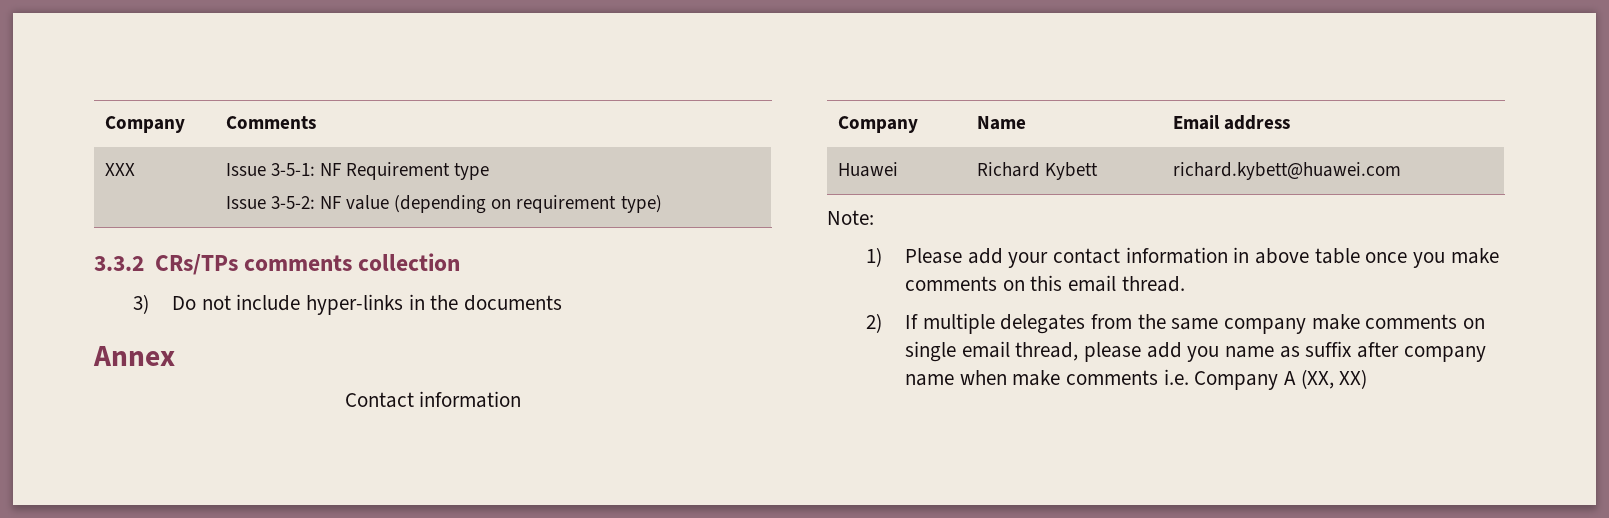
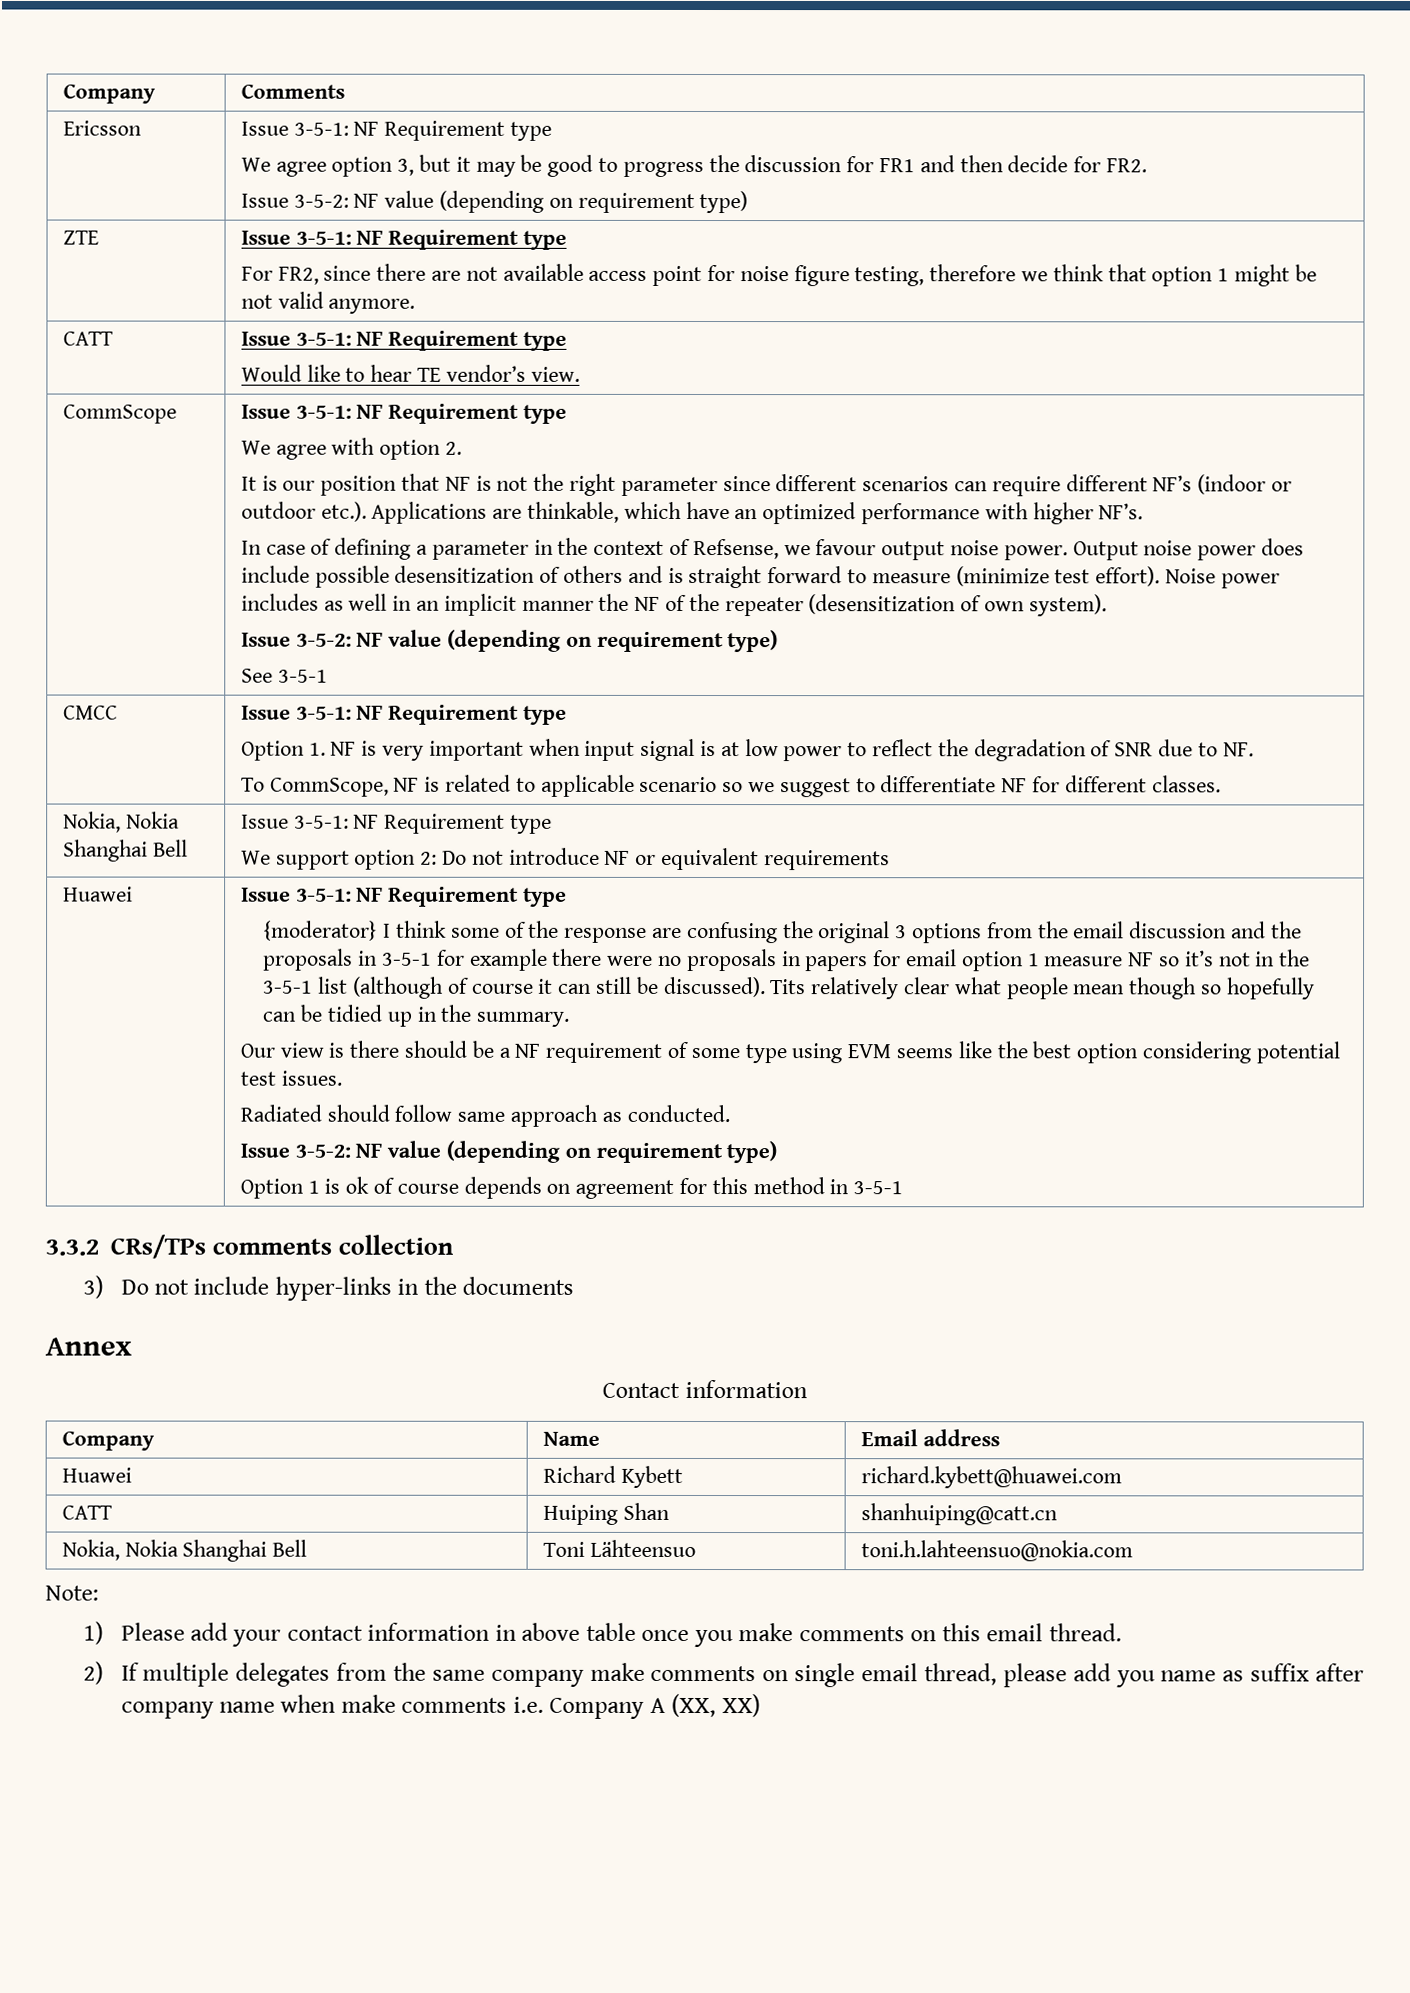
- XXX | Issue 3-5-1: NF Requirement type
+ Ericsson | Issue 3-5-1: NF Requirement type
+ We agree option 3, but it may be good to progress the discussion for FR1 and then decide for FR2.
  Issue 3-5-2: NF value (depending on requirement type)
+ ZTE | Issue 3-5-1: NF Requirement type
+ For FR2, since there are not available access point for noise figure testing, therefore we think that option 1 might be not valid anymore.
+ CATT | Issue 3-5-1: NF Requirement type
+ Would like to hear TE vendor’s view.
+ CommScope | Issue 3-5-1: NF Requirement type
+ We agree with option 2.
+ It is our position that NF is not the right parameter since different scenarios can require different NF’s (indoor or outdoor etc.). Applications are thinkable, which have an optimized performance with higher NF’s.
+ In case of defining a parameter in the context of Refsense, we favour output noise power. Output noise power does include possible desensitization of others and is straight forward to measure (minimize test effort). Noise power includes as well in an implicit manner the NF of the repeater (desensitization of own system).
+ Issue 3-5-2: NF value (depending on requirement type)
+ See 3-5-1
+ CMCC | Issue 3-5-1: NF Requirement type
+ Option 1. NF is very important when input signal is at low power to reflect the degradation of SNR due to NF.
+ To CommScope, NF is related to applicable scenario so we suggest to differentiate NF for different classes.
+ Nokia, Nokia Shanghai Bell | Issue 3-5-1: NF Requirement type
+ We support option 2: Do not introduce NF or equivalent requirements
+ Huawei | Issue 3-5-1: NF Requirement type
+ {moderator} I think some of the response are confusing the original 3 options from the email discussion and the proposals in 3-5-1 for example there were no proposals in papers for email option 1 measure NF so it’s not in the 3-5-1 list (although of course it can still be discussed). Tits relatively clear what people mean though so hopefully can be tidied up in the summary.
+ Our view is there should be a NF requirement of some type using EVM seems like the best option considering potential test issues.
+ Radiated should follow same approach as conducted.
+ Issue 3-5-2: NF value (depending on requirement type)
+ Option 1 is ok of course depends on agreement for this method in 3-5-1
+ CATT | Huiping Shan | shanhuiping@catt.cn
+ Nokia, Nokia Shanghai Bell | Toni Lähteensuo | toni.h.lahteensuo@nokia.com

